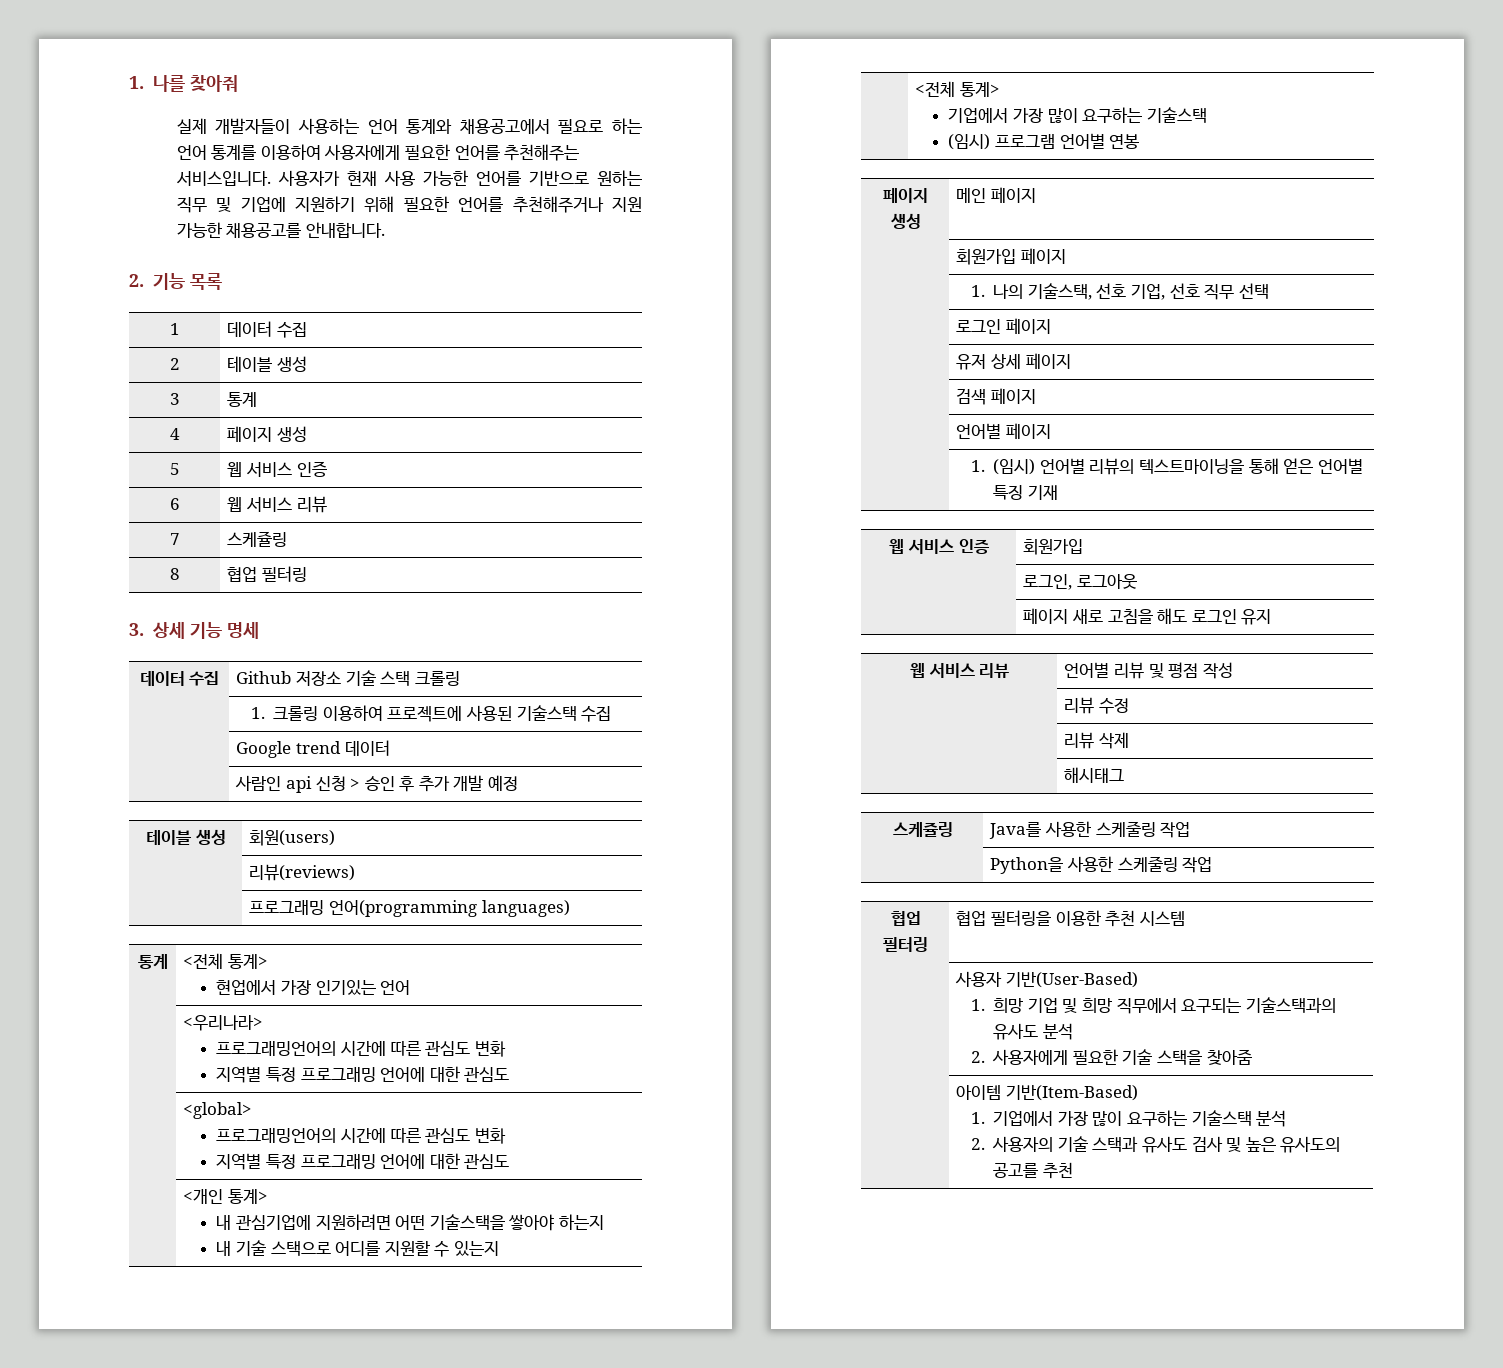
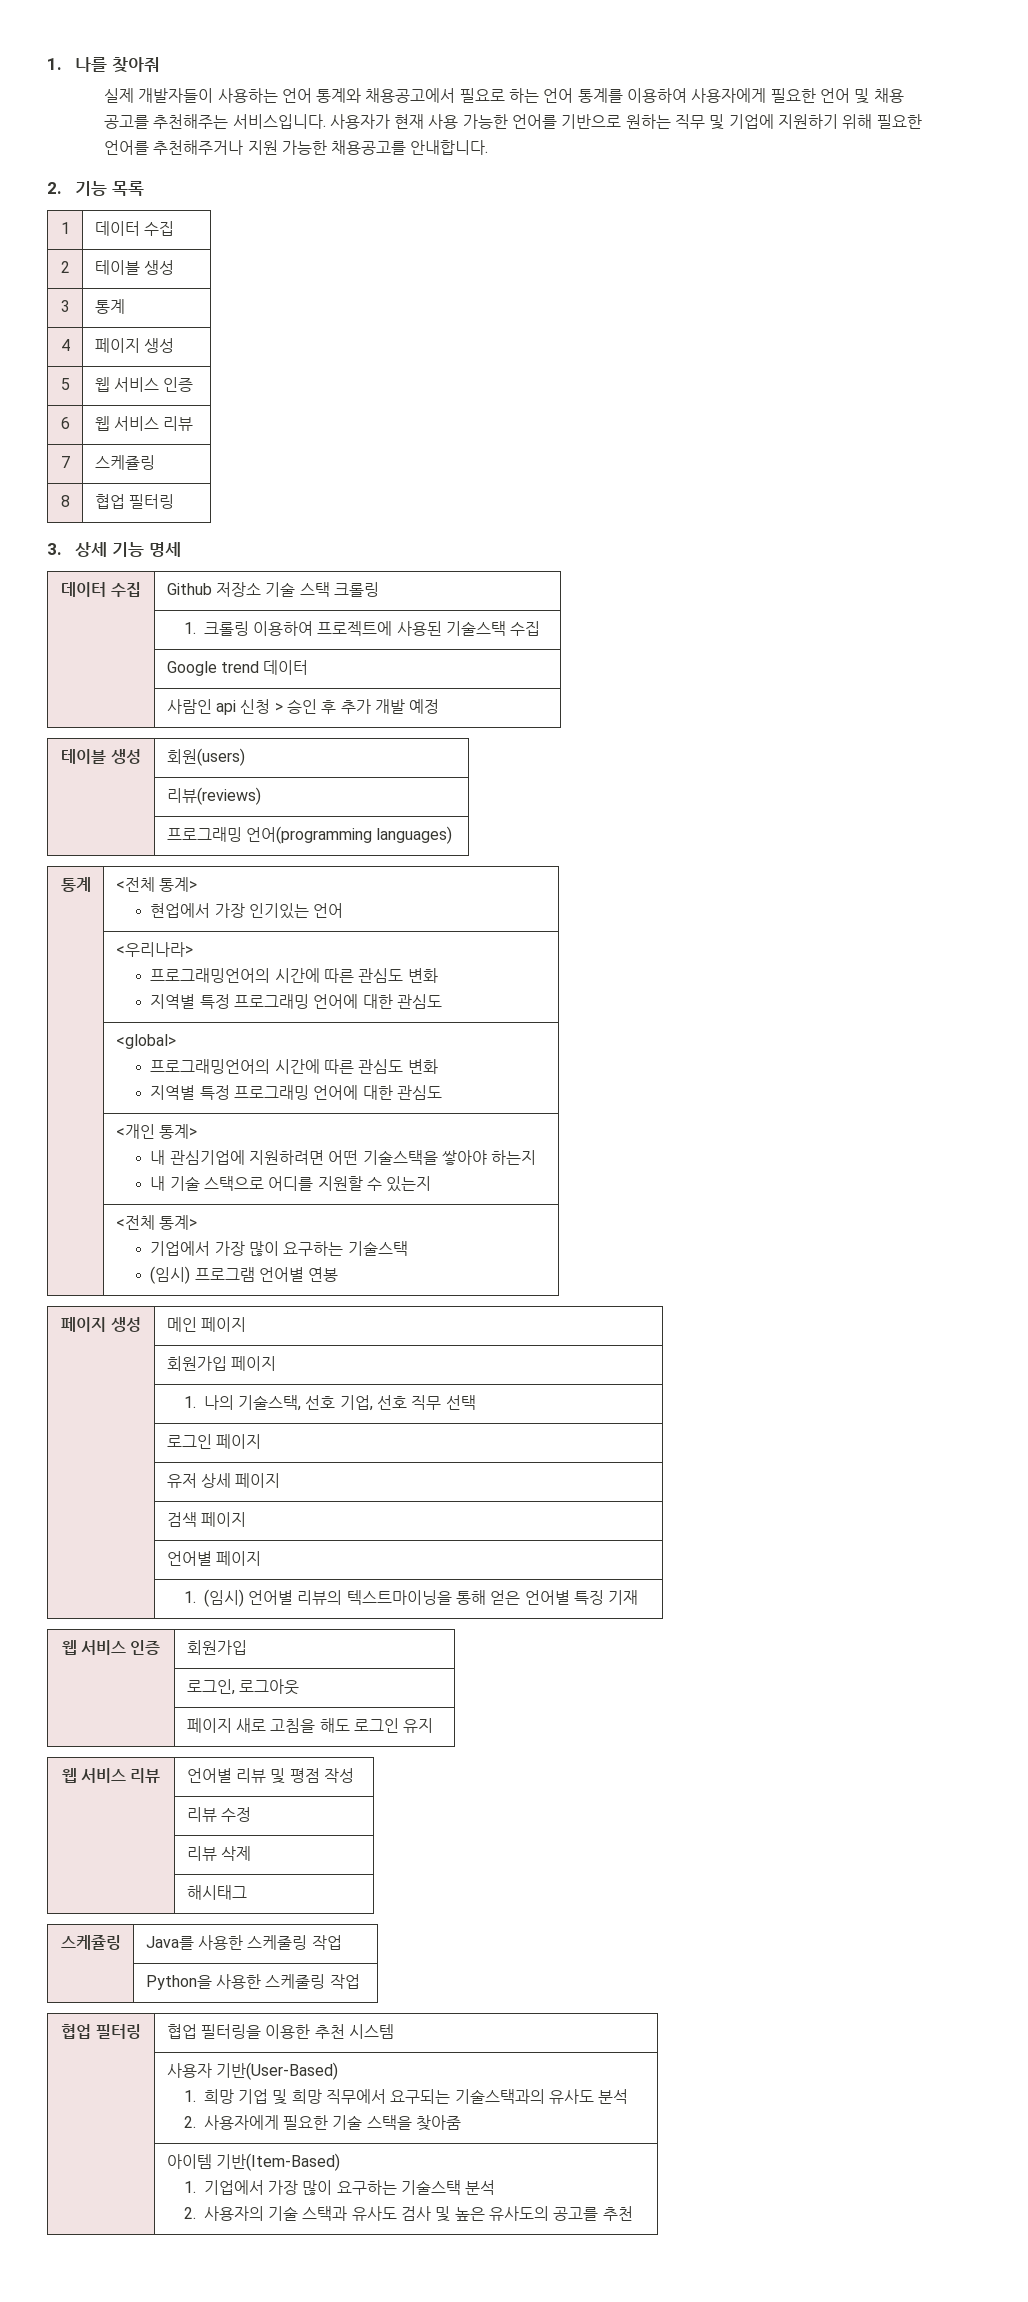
- 실제 개발자들이 사용하는 언어 통계와 채용공고에서 필요로 하는 언어 통계를 이용하여 사용자에게 필요한 언어를 추천해주는 서비스입니다.
+ 실제 개발자들이 사용하는 언어 통계와 채용공고에서 필요로 하는 언어 통계를 이용하여 사용자에게 필요한 언어 및 채용 공고를 추천해주는 서비스입니다.

